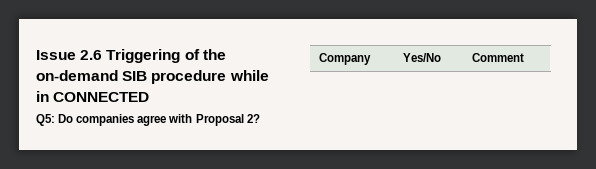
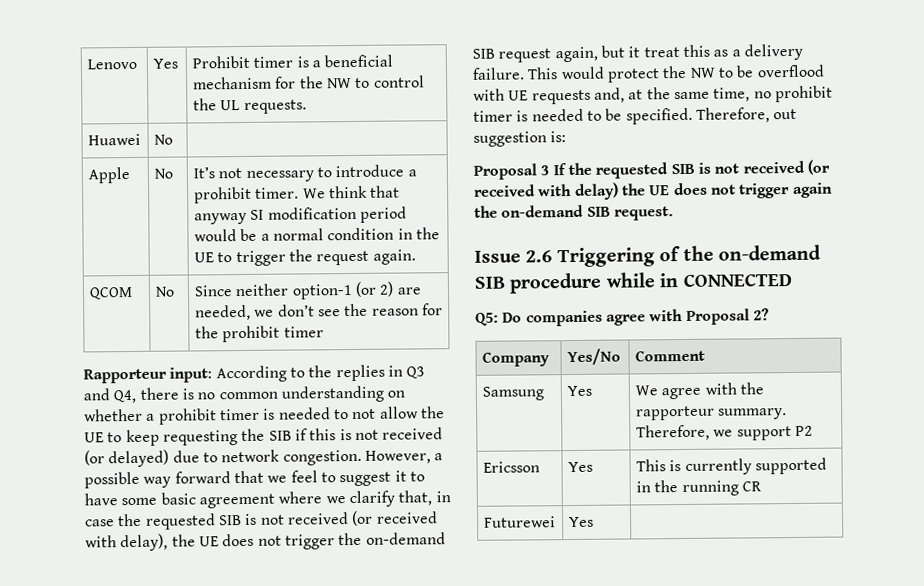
+ Lenovo | Yes | Prohibit timer is a beneficial mechanism for the NW to control the UL requests.
+ Huawei | No |
+ Apple | No | It’s not necessary to introduce a prohibit timer. We think that anyway SI modification period would be a normal condition in the UE to trigger the request again.
+ QCOM | No | Since neither option-1 (or 2) are needed, we don’t see the reason for the prohibit timer
+ Rapporteur input: According to the replies in Q3 and Q4, there is no common understanding on whether a prohibit timer is needed to not allow the UE to keep requesting the SIB if this is not received (or delayed) due to network congestion. However, a possible way forward that we feel to suggest it to have some basic agreement where we clarify that, in case the requested SIB is not received (or received with delay), the UE does not trigger the on-demand SIB request again, but it treat this as a delivery failure. This would protect the NW to be overflood with UE requests and, at the same time, no prohibit timer is needed to be specified. Therefore, out suggestion is:
+ Proposal 3 If the requested SIB is not received (or received with delay) the UE does not trigger again the on-demand SIB request.
+ Samsung | Yes | We agree with the rapporteur summary. Therefore, we support P2
+ Ericsson | Yes | This is currently supported in the running CR
+ Futurewei | Yes |

